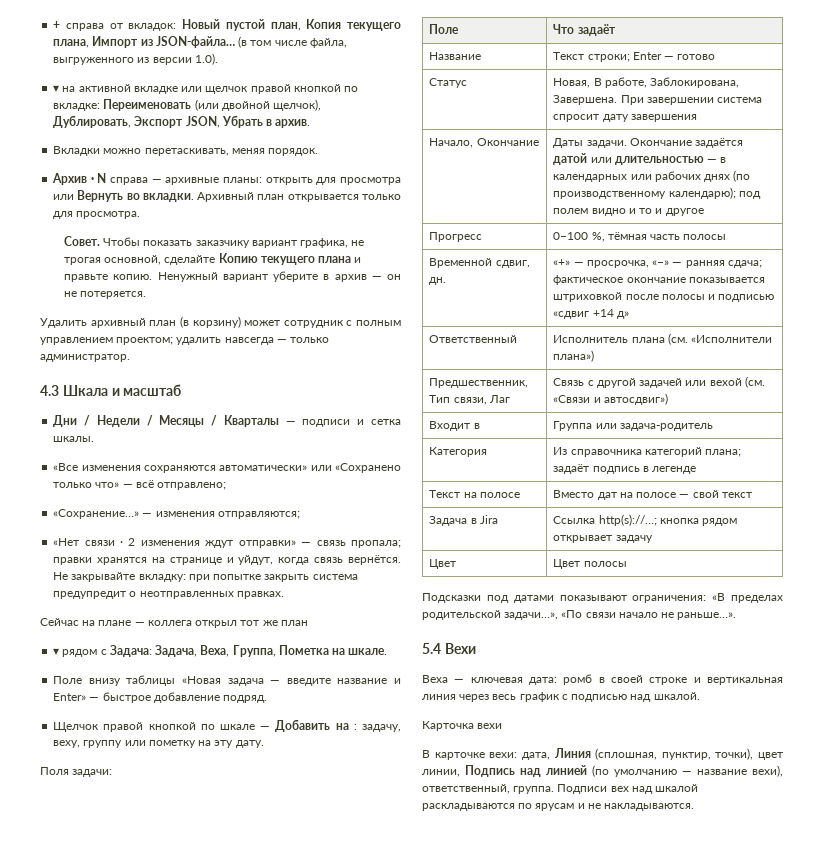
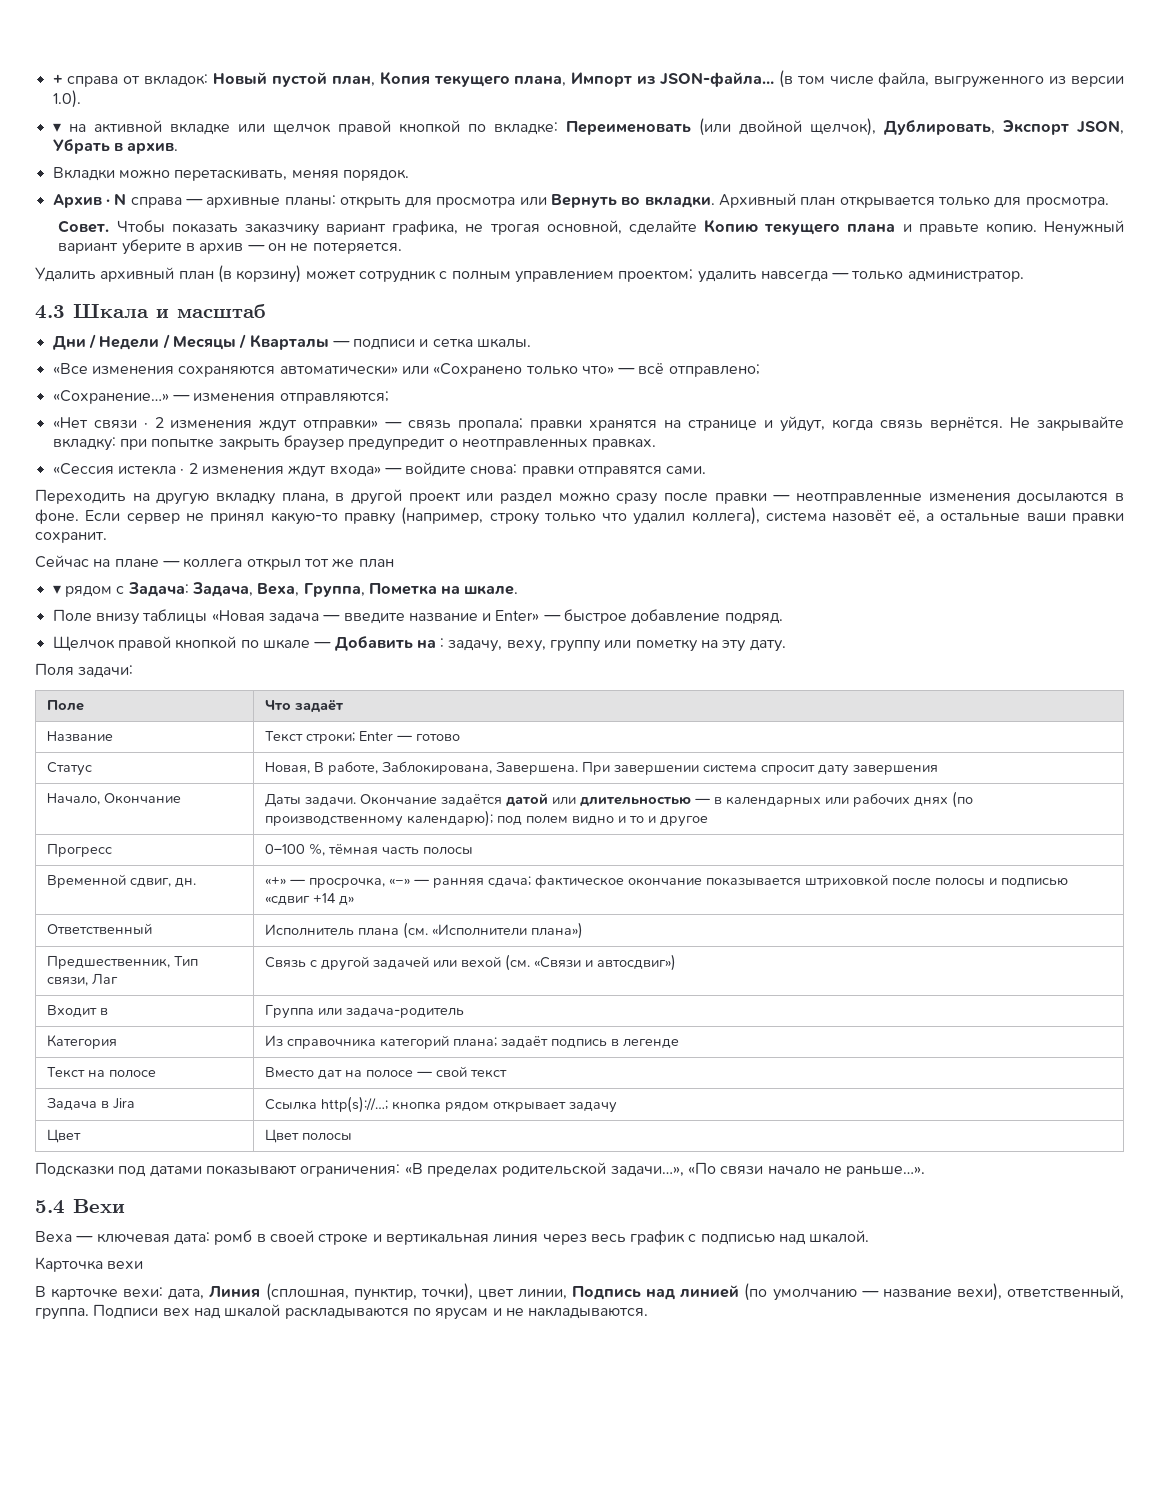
- Не закрывайте вкладку: при попытке закрыть система предупредит о неотправленных правках.
+ Не закрывайте вкладку: при попытке закрыть браузер предупредит о неотправленных правках.
+ «Сессия истекла · 2 изменения ждут входа» — войдите снова: правки отправятся сами.
+ Переходить на другую вкладку плана, в другой проект или раздел можно сразу после правки — неотправленные изменения досылаются в фоне. Если сервер не принял какую-то правку (например, строку только что удалил коллега), система назовёт её, а остальные ваши правки сохранит.

